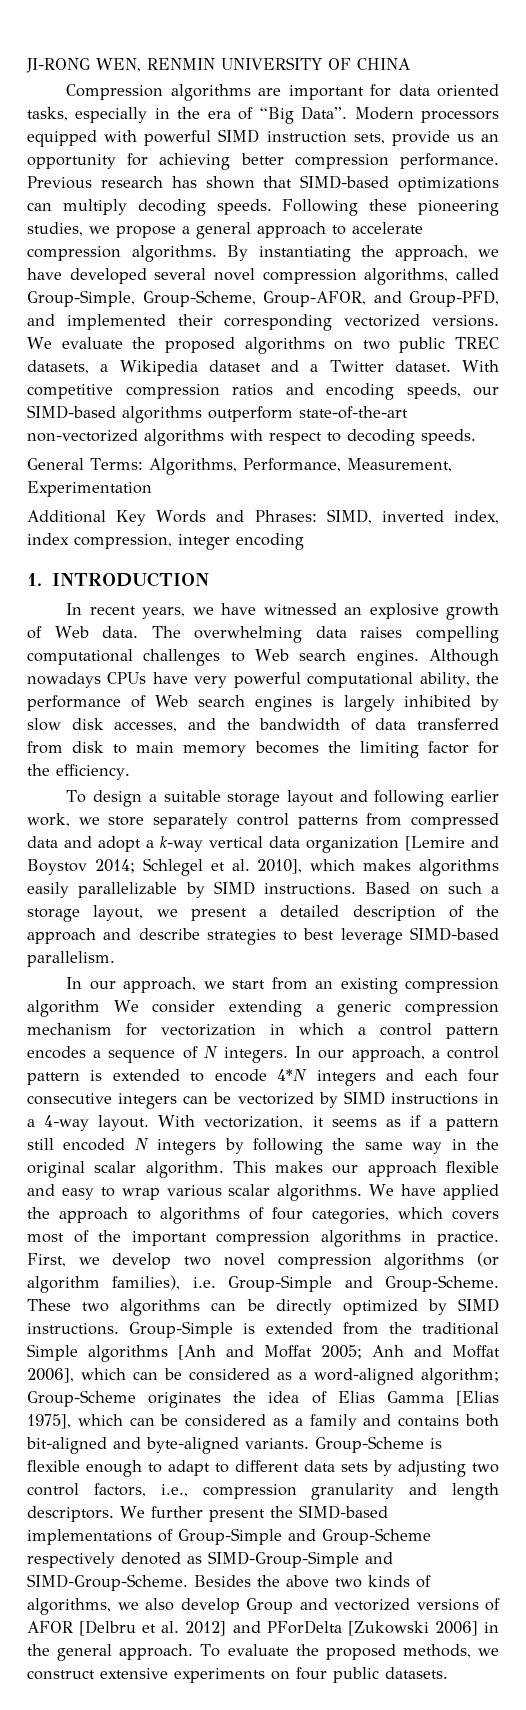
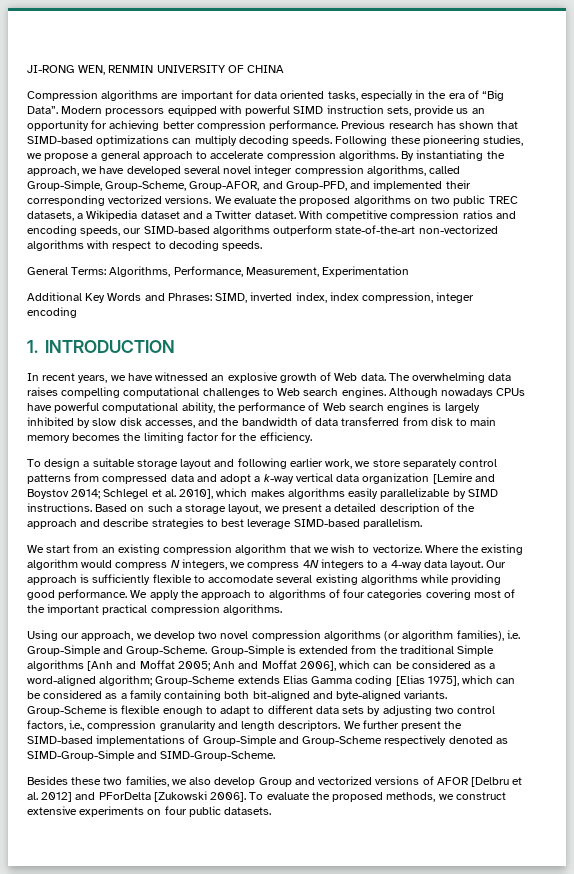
- By instantiating the approach, we have developed several novel compression algorithms, called Group-Simple, Group-Scheme, Group-AFOR, and Group-PFD, and implemented their corresponding vectorized versions.
+ By instantiating the approach, we have developed several novel integer compression algorithms, called Group-Simple, Group-Scheme, Group-AFOR, and Group-PFD, and implemented their corresponding vectorized versions.
- Although nowadays CPUs have very powerful computational ability, the performance of Web search engines is largely inhibited by slow disk accesses, and the bandwidth of data transferred from disk to main memory becomes the limiting factor for the efficiency.
+ Although nowadays CPUs have powerful computational ability, the performance of Web search engines is largely inhibited by slow disk accesses, and the bandwidth of data transferred from disk to main memory becomes the limiting factor for the efficiency.
- In our approach, we start from an existing compression algorithm We consider extending a generic compression mechanism for vectorization in which a control pattern encodes a sequence of N integers. In our approach, a control pattern is extended to encode 4*N integers and each four consecutive integers can be vectorized by SIMD instructions in a 4-way layout. With vectorization, it seems as if a pattern still encoded N integers by following the same way in the original scalar algorithm. This makes our approach flexible and easy to wrap various scalar algorithms. We have applied the approach to algorithms of four categories, which covers most of the important compression algorithms in practice. First, we develop two novel compression algorithms (or algorithm families), i.e. Group-Simple and Group-Scheme.
+ We start from an existing compression algorithm that we wish to vectorize. Where the existing algorithm would compress N integers, we compress 4N integers to a 4-way data layout. Our approach is sufficiently flexible to accomodate several existing algorithms while providing good performance. We apply the approach to algorithms of four categories covering most of the important practical compression algorithms.
+ Using our approach, we develop two novel compression algorithms (or algorithm families), i.e. Group-Simple and Group-Scheme.
- These two algorithms can be directly optimized by SIMD instructions.
- Group-Simple is extended from the traditional Simple algorithms [Anh and Moffat 2005; Anh and Moffat 2006], which can be considered as a word-aligned algorithm; Group-Scheme originates the idea of Elias Gamma [Elias 1975], which can be considered as a family and contains both bit-aligned and byte-aligned variants.
+ Group-Simple is extended from the traditional Simple algorithms [Anh and Moffat 2005; Anh and Moffat 2006], which can be considered as a word-aligned algorithm; Group-Scheme extends Elias Gamma coding [Elias 1975], which can be considered as a family containing both bit-aligned and byte-aligned variants.
- We further present the SIMD-based implementations of Group-Simple and Group-Scheme respectively denoted as SIMD-Group-Simple and SIMD-Group-Scheme. Besides the above two kinds of algorithms, we also develop Group and vectorized versions of AFOR [Delbru et al. 2012] and PForDelta [Zukowski 2006] in the general approach.
+ We further present the SIMD-based implementations of Group-Simple and Group-Scheme respectively denoted as SIMD-Group-Simple and SIMD-Group-Scheme.
+ Besides these two families, we also develop Group and vectorized versions of AFOR [Delbru et al. 2012] and PForDelta [Zukowski 2006].

